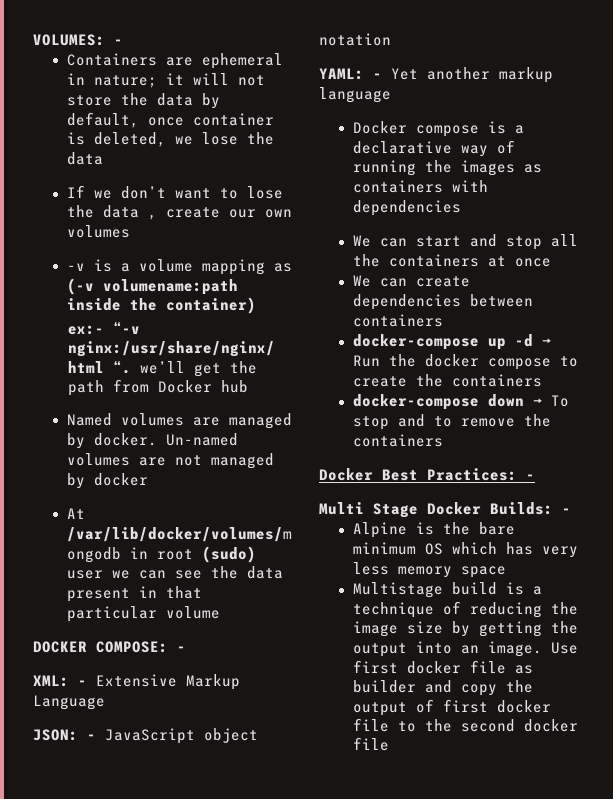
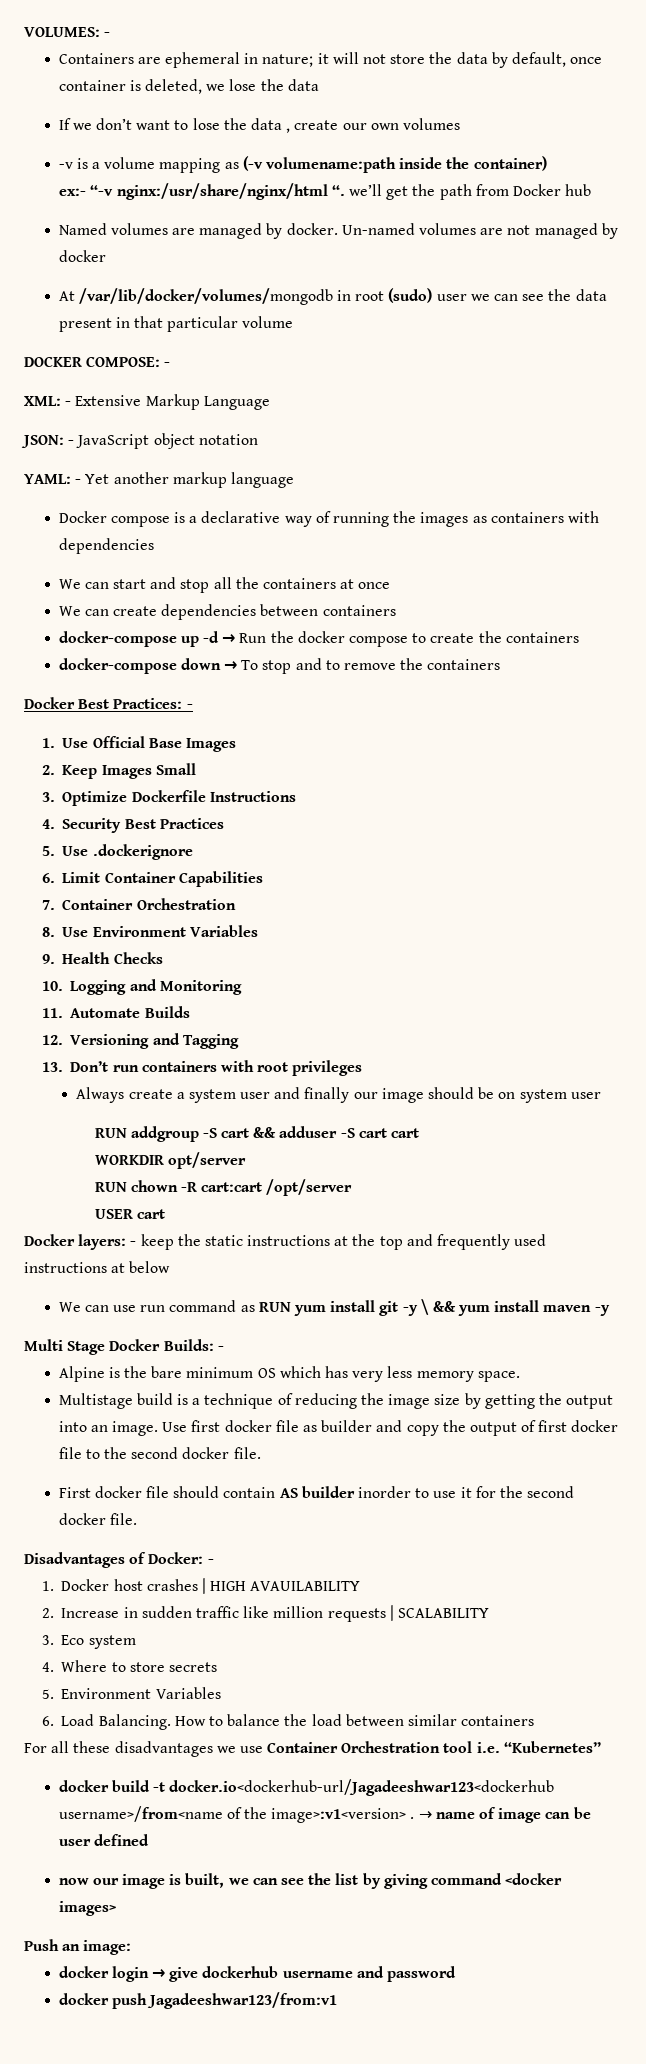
+ 1. Use Official Base Images
+ 2. Keep Images Small
+ 3. Optimize Dockerfile Instructions
+ 4. Security Best Practices
+ 5. Use .dockerignore
+ 6. Limit Container Capabilities
+ 7. Container Orchestration
+ 8. Use Environment Variables
+ 9. Health Checks
+ 10. Logging and Monitoring
+ 11. Automate Builds
+ 12. Versioning and Tagging
+ 13. Don’t run containers with root privileges
+ Always create a system user and finally our image should be on system user
+ RUN addgroup -S cart && adduser -S cart cart
+ WORKDIR opt/server
+ RUN chown -R cart:cart /opt/server
+ USER cart
+ Docker layers: - keep the static instructions at the top and frequently used instructions at below
+ We can use run command as RUN yum install git -y \ && yum install maven -y
- Alpine is the bare minimum OS which has very less memory space
+ Alpine is the bare minimum OS which has very less memory space.
- Use first docker file as builder and copy the output of first docker file to the second docker file
+ Use first docker file as builder and copy the output of first docker file to the second docker file.
+ First docker file should contain AS builder inorder to use it for the second docker file.
+ Disadvantages of Docker: -
+ 1. Docker host crashes | HIGH AVAUILABILITY
+ 2. Increase in sudden traffic like million requests | SCALABILITY
+ 3. Eco system
+ 4. Where to store secrets
+ 5. Environment Variables
+ 6. Load Balancing. How to balance the load between similar containers
+ For all these disadvantages we use Container Orchestration tool i.e. “Kubernetes”
+ docker build -t docker.io<dockerhub-url/Jagadeeshwar123<dockerhub username>/from<name of the image>:v1<version> . → name of image can be user defined
+ now our image is built, we can see the list by giving command <docker images>
+ Push an image:
+ docker login → give dockerhub username and password
+ docker push Jagadeeshwar123/from:v1

